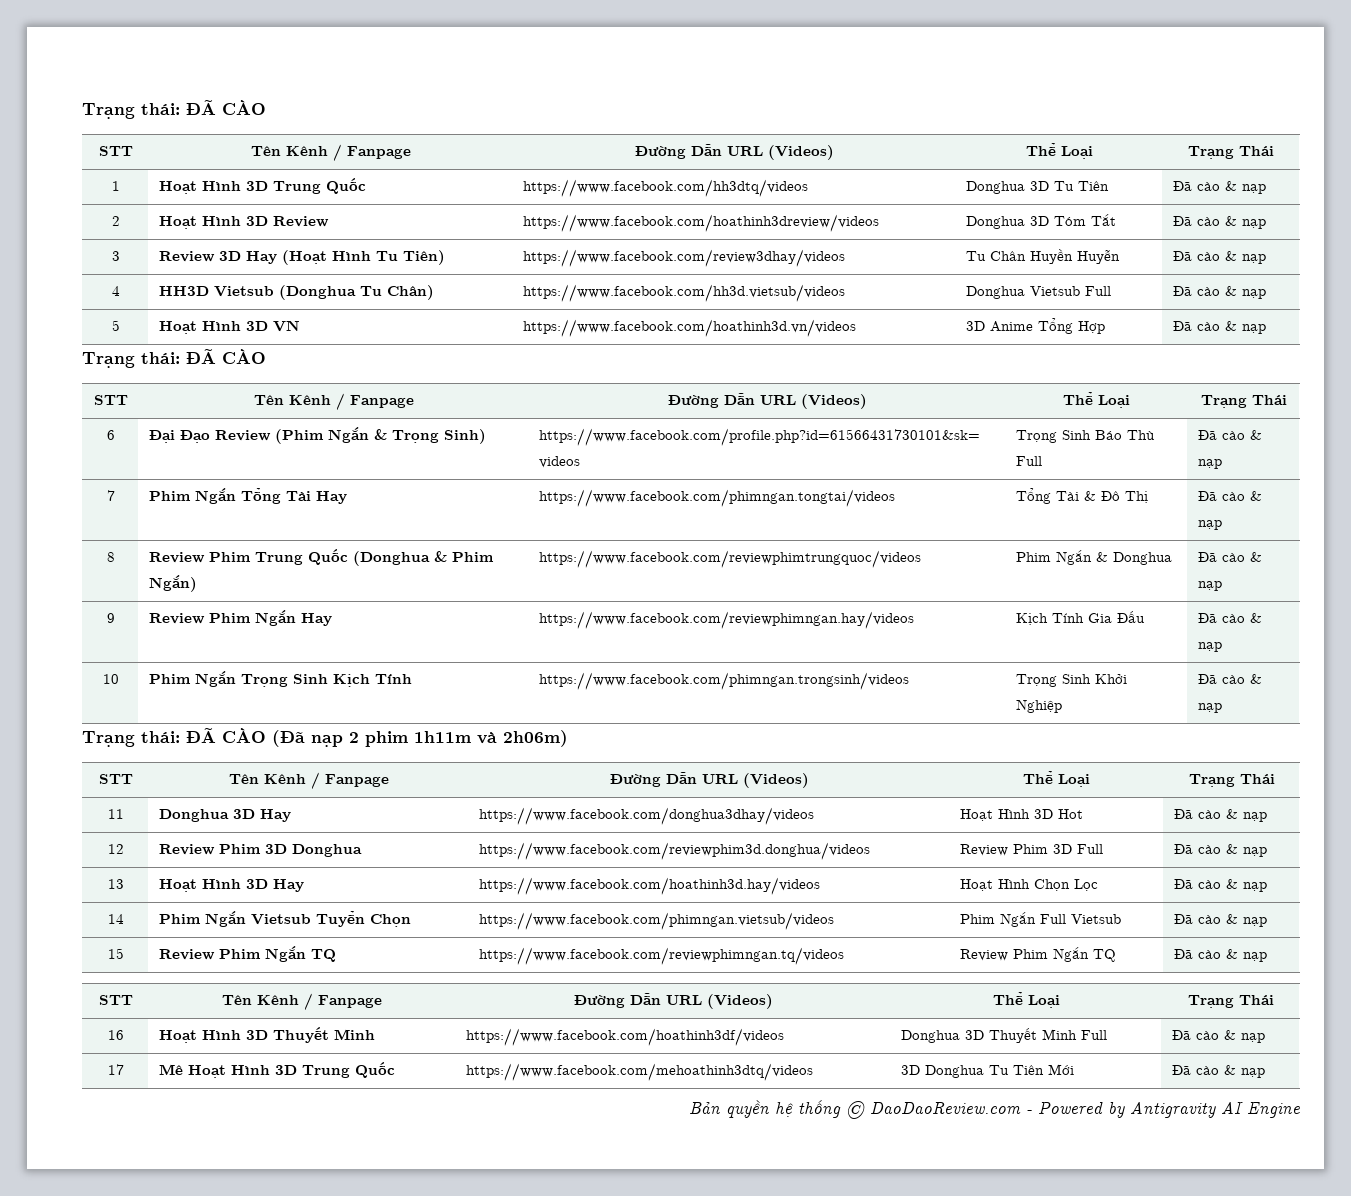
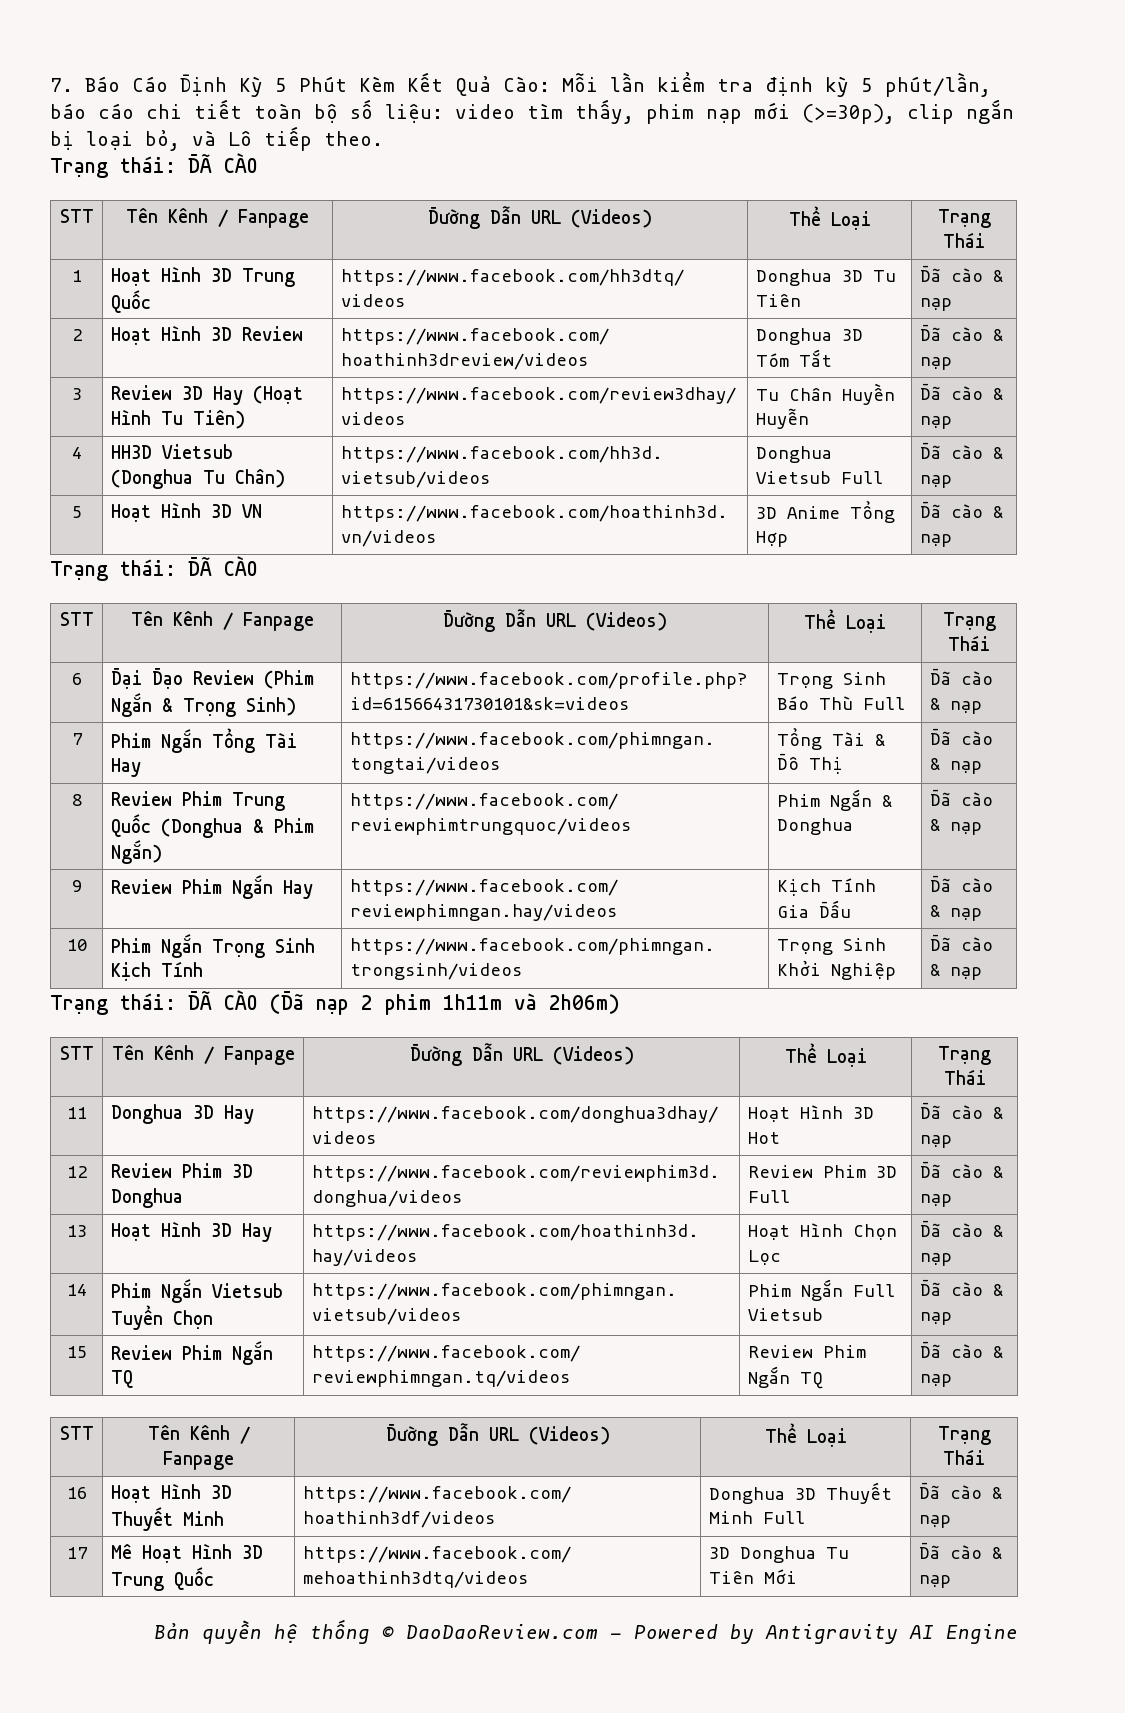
+ 7. Báo Cáo Định Kỳ 5 Phút Kèm Kết Quả Cào: Mỗi lần kiểm tra định kỳ 5 phút/lần, báo cáo chi tiết toàn bộ số liệu: video tìm thấy, phim nạp mới (>=30p), clip ngắn bị loại bỏ, và Lô tiếp theo.

